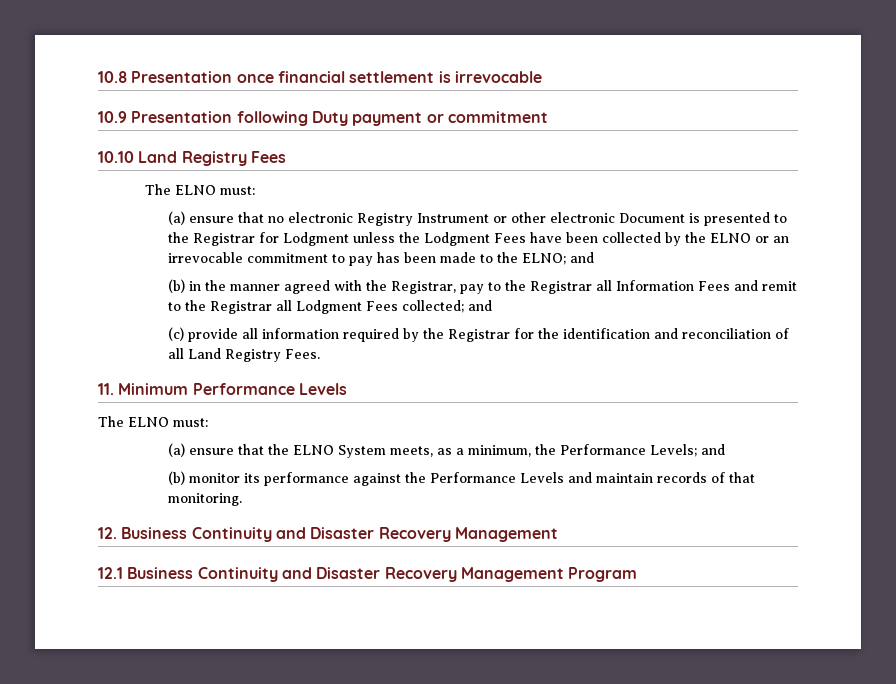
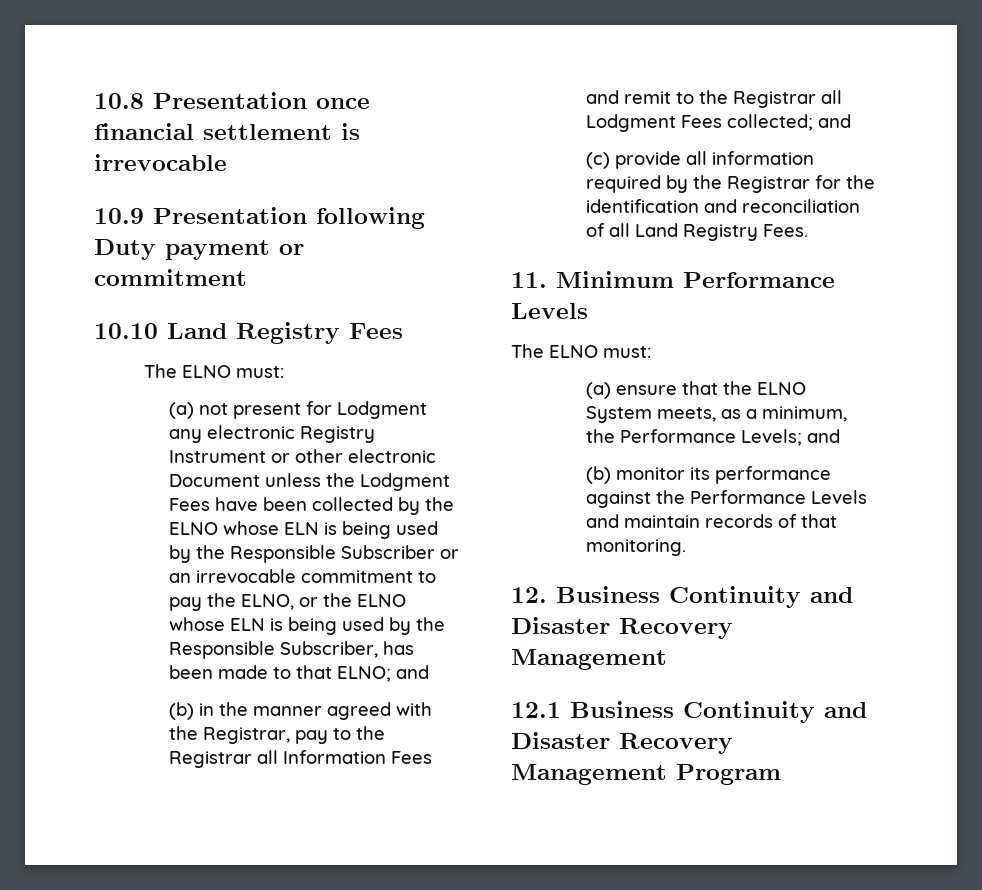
- (a) ensure that no electronic Registry Instrument or other electronic Document is presented to the Registrar for Lodgment unless the Lodgment Fees have been collected by the ELNO or an irrevocable commitment to pay has been made to the ELNO; and
+ (a) not present for Lodgment any electronic Registry Instrument or other electronic Document unless the Lodgment Fees have been collected by the ELNO whose ELN is being used by the Responsible Subscriber or an irrevocable commitment to pay the ELNO, or the ELNO whose ELN is being used by the Responsible Subscriber, has been made to that ELNO; and

